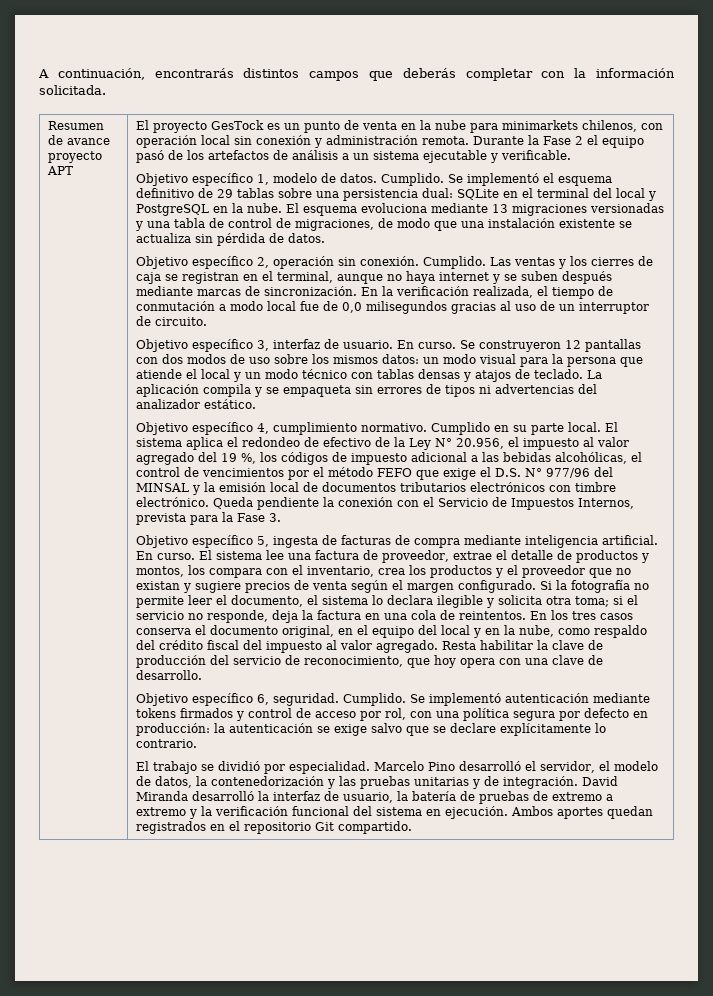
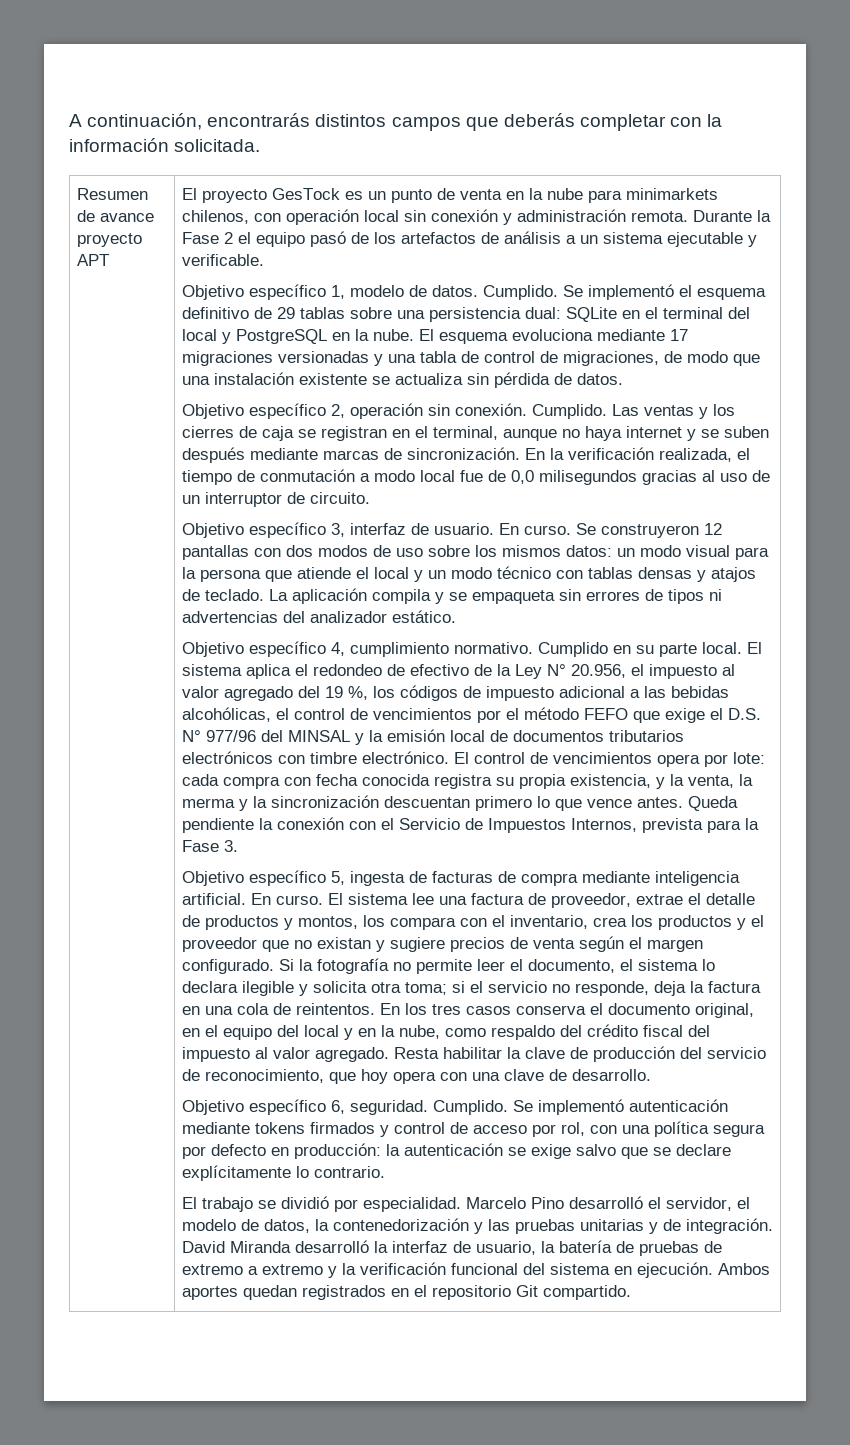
- El esquema evoluciona mediante 13 migraciones versionadas y una tabla de control de migraciones, de modo que una instalación existente se actualiza sin pérdida de datos.
+ El esquema evoluciona mediante 17 migraciones versionadas y una tabla de control de migraciones, de modo que una instalación existente se actualiza sin pérdida de datos.
+ El control de vencimientos opera por lote: cada compra con fecha conocida registra su propia existencia, y la venta, la merma y la sincronización descuentan primero lo que vence antes.

